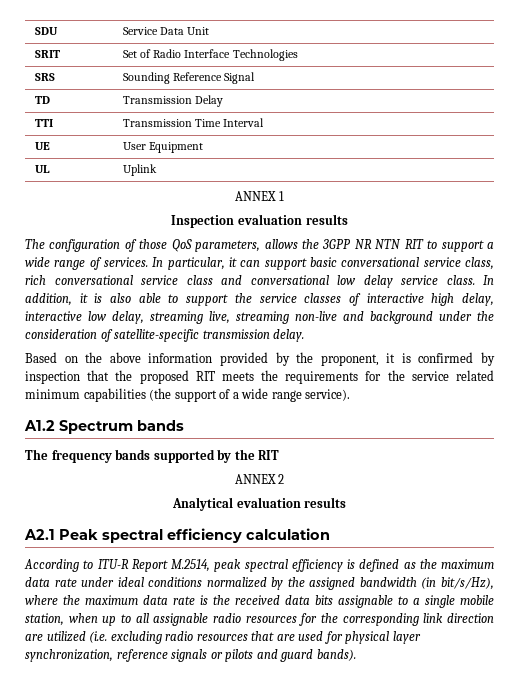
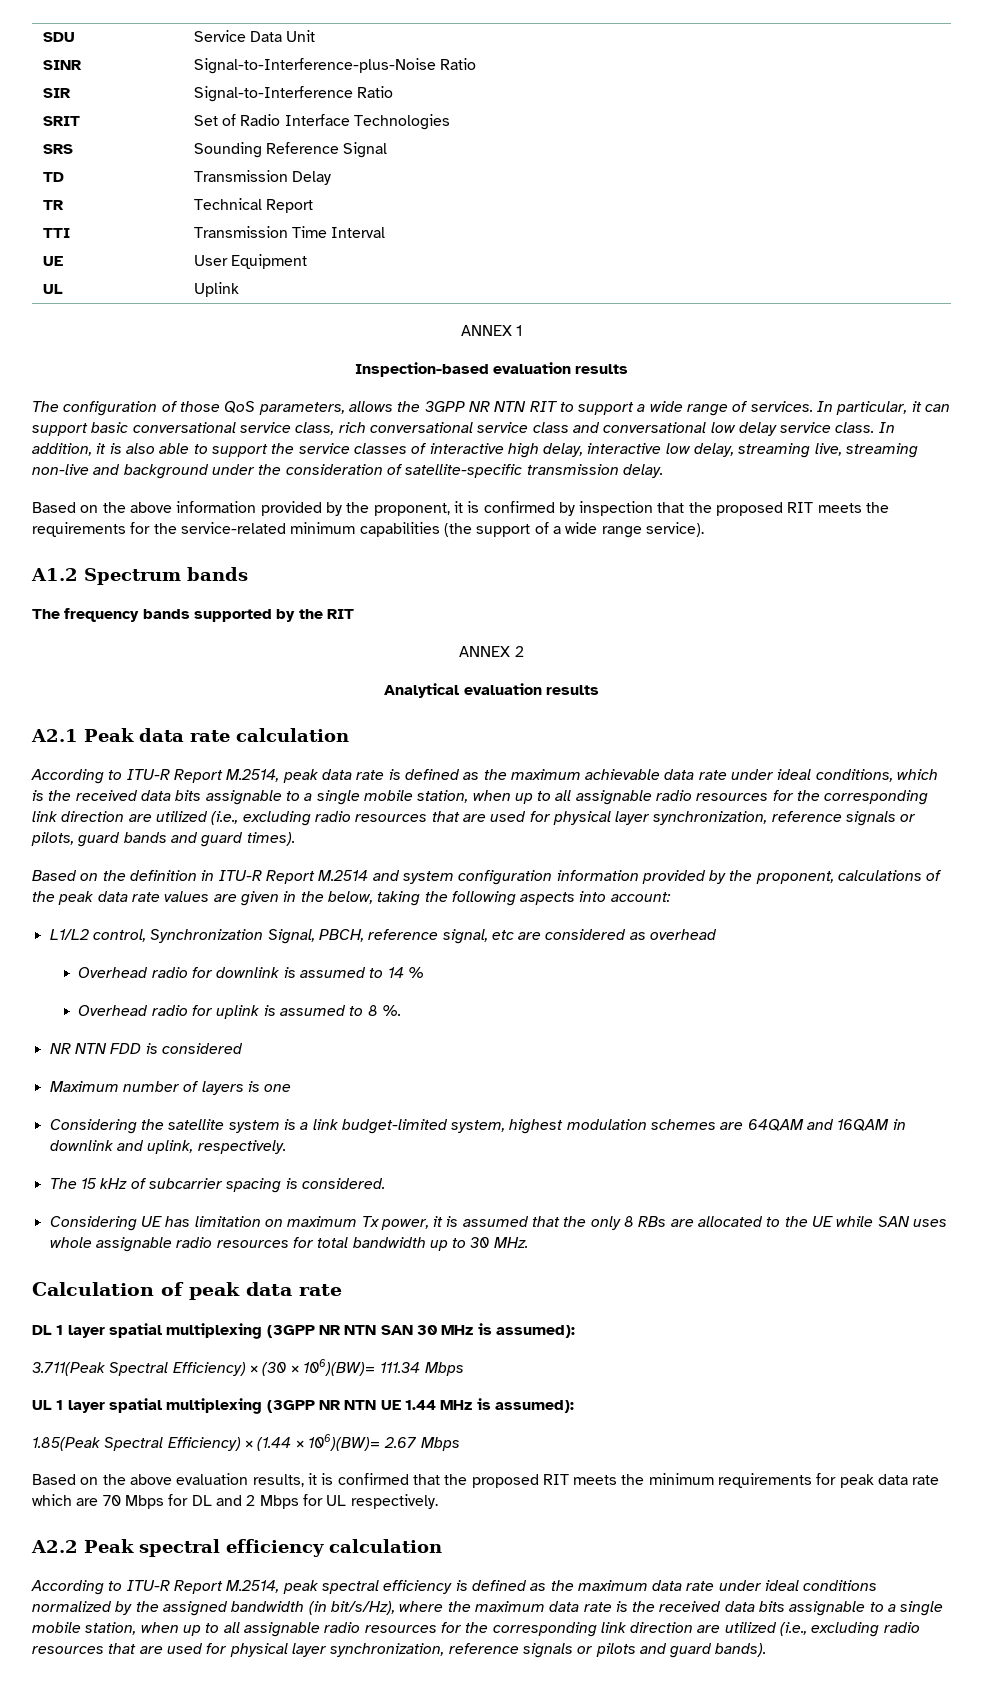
+ SINR | Signal-to-Interference-plus-Noise Ratio
+ SIR | Signal-to-Interference Ratio
+ TR | Technical Report
- Inspection evaluation results
+ Inspection-based evaluation results
- Based on the above information provided by the proponent, it is confirmed by inspection that the proposed RIT meets the requirements for the service related minimum capabilities (the support of a wide range service).
+ Based on the above information provided by the proponent, it is confirmed by inspection that the proposed RIT meets the requirements for the service-related minimum capabilities (the support of a wide range service).
- A2.1 Peak spectral efficiency calculation
+ A2.1 Peak data rate calculation
+ According to ITU-R Report M.2514, peak data rate is defined as the maximum achievable data rate under ideal conditions, which is the received data bits assignable to a single mobile station, when up to all assignable radio resources for the corresponding link direction are utilized (i.e., excluding radio resources that are used for physical layer synchronization, reference signals or pilots, guard bands and guard times).
+ Based on the definition in ITU-R Report M.2514 and system configuration information provided by the proponent, calculations of the peak data rate values are given in the below, taking the following aspects into account:
+ L1/L2 control, Synchronization Signal, PBCH, reference signal, etc are considered as overhead
+ Overhead radio for downlink is assumed to 14 %
+ Overhead radio for uplink is assumed to 8 %.
+ NR NTN FDD is considered
+ Maximum number of layers is one
+ Considering the satellite system is a link budget-limited system, highest modulation schemes are 64QAM and 16QAM in downlink and uplink, respectively.
+ The 15 kHz of subcarrier spacing is considered.
+ Considering UE has limitation on maximum Tx power, it is assumed that the only 8 RBs are allocated to the UE while SAN uses whole assignable radio resources for total bandwidth up to 30 MHz.
+ Calculation of peak data rate
+ DL 1 layer spatial multiplexing (3GPP NR NTN SAN 30 MHz is assumed):
+ 3.711(Peak Spectral Efficiency) × (30 × 106)(BW)= 111.34 Mbps
+ UL 1 layer spatial multiplexing (3GPP NR NTN UE 1.44 MHz is assumed):
+ 1.85(Peak Spectral Efficiency) × (1.44 × 106)(BW)= 2.67 Mbps
+ Based on the above evaluation results, it is confirmed that the proposed RIT meets the minimum requirements for peak data rate which are 70 Mbps for DL and 2 Mbps for UL respectively.
+ A2.2 Peak spectral efficiency calculation
- According to ITU-R Report M.2514, peak spectral efficiency is defined as the maximum data rate under ideal conditions normalized by the assigned bandwidth (in bit/s/Hz), where the maximum data rate is the received data bits assignable to a single mobile station, when up to all assignable radio resources for the corresponding link direction are utilized (i.e. excluding radio resources that are used for physical layer synchronization, reference signals or pilots and guard bands).
+ According to ITU-R Report M.2514, peak spectral efficiency is defined as the maximum data rate under ideal conditions normalized by the assigned bandwidth (in bit/s/Hz), where the maximum data rate is the received data bits assignable to a single mobile station, when up to all assignable radio resources for the corresponding link direction are utilized (i.e., excluding radio resources that are used for physical layer synchronization, reference signals or pilots and guard bands).

